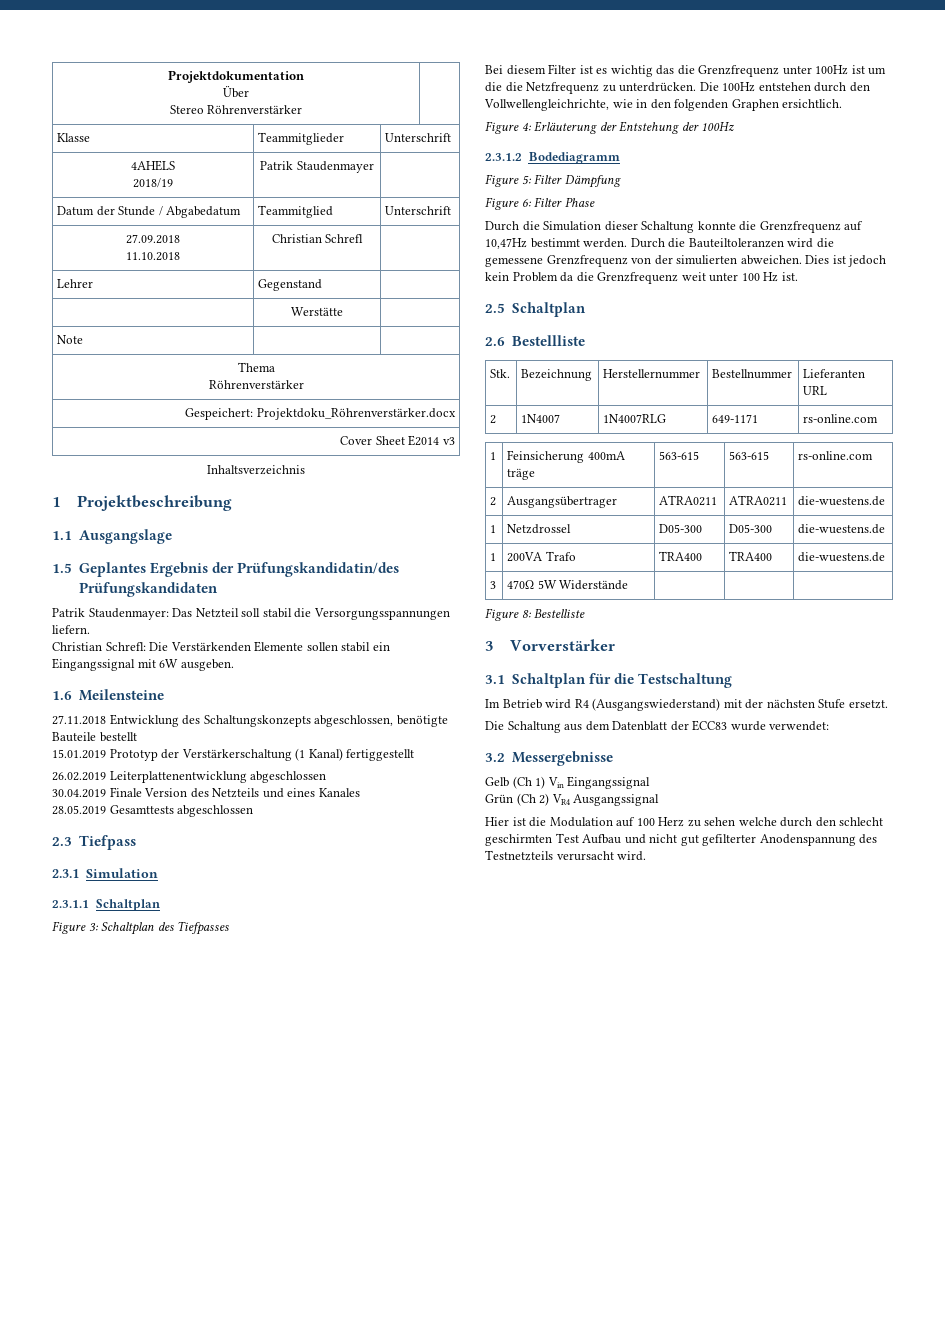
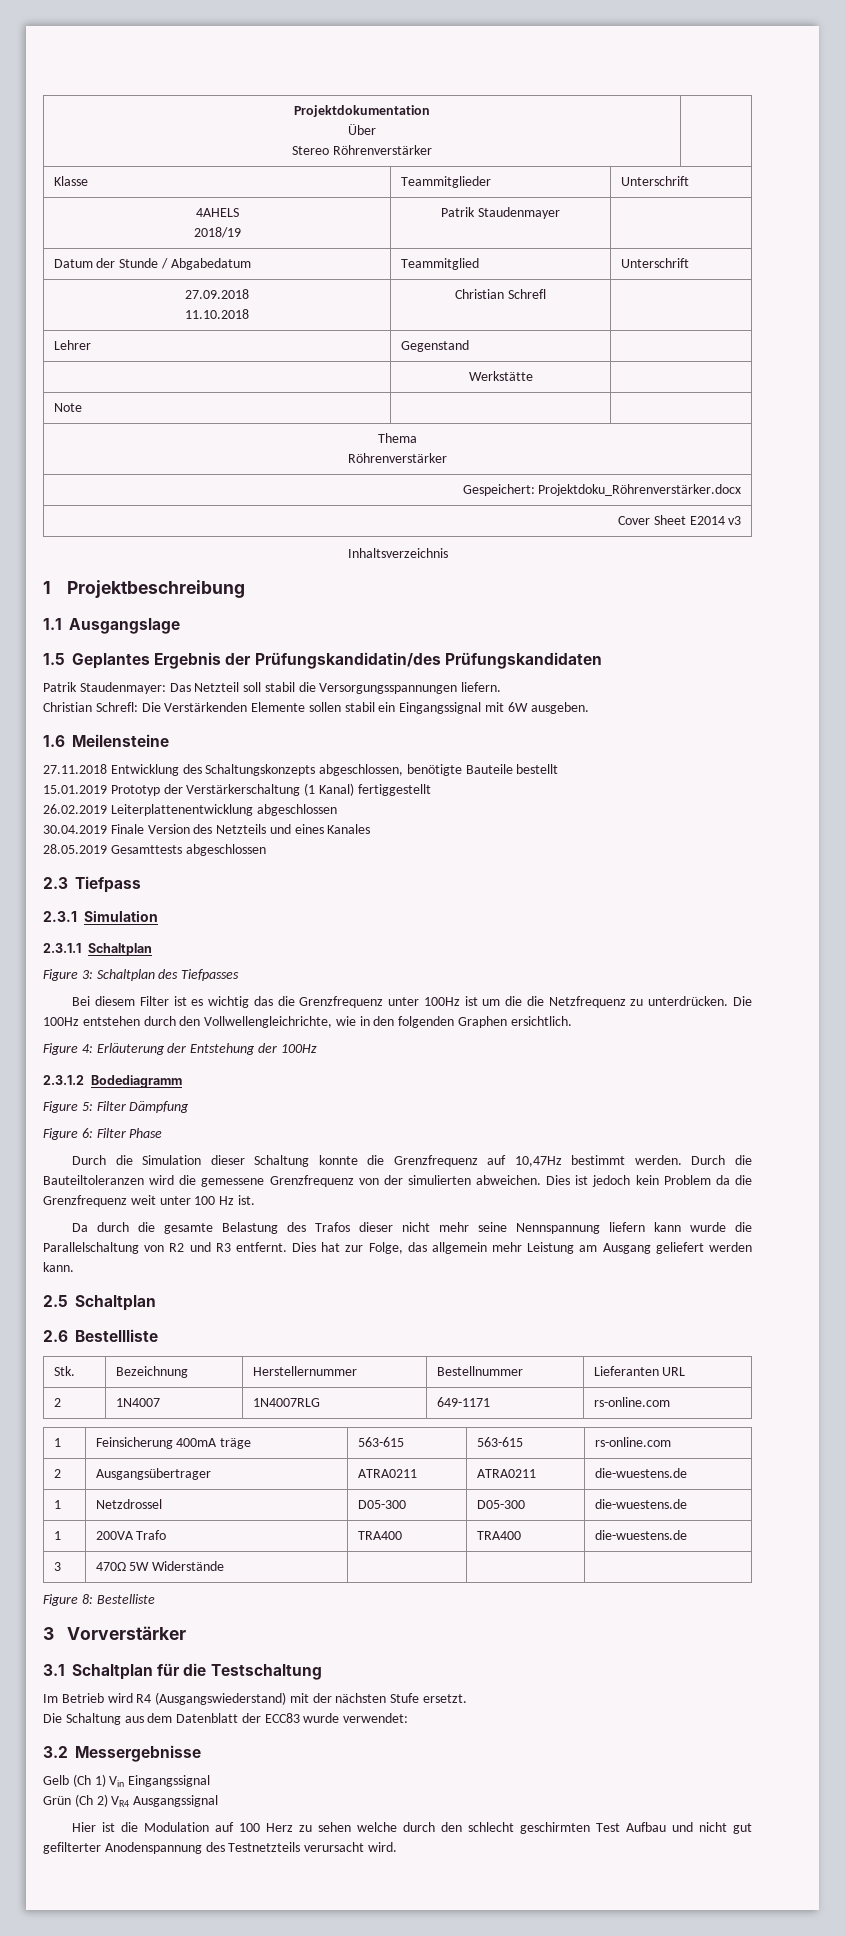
- | Werstätte |
+ | Werkstätte |
+ Da durch die gesamte Belastung des Trafos dieser nicht mehr seine Nennspannung liefern kann wurde die Parallelschaltung von R2 und R3 entfernt. Dies hat zur Folge, das allgemein mehr Leistung am Ausgang geliefert werden kann.

